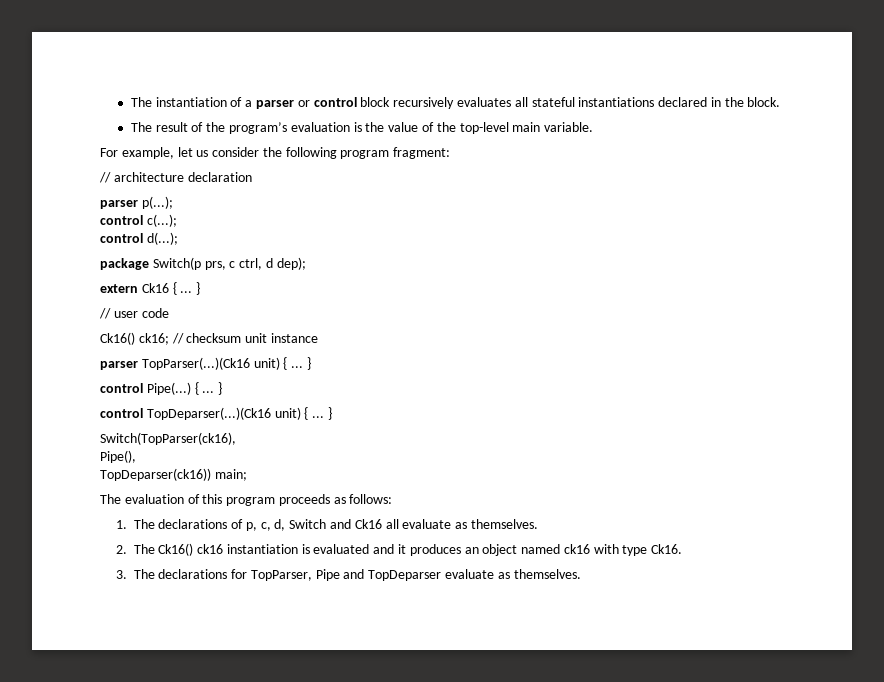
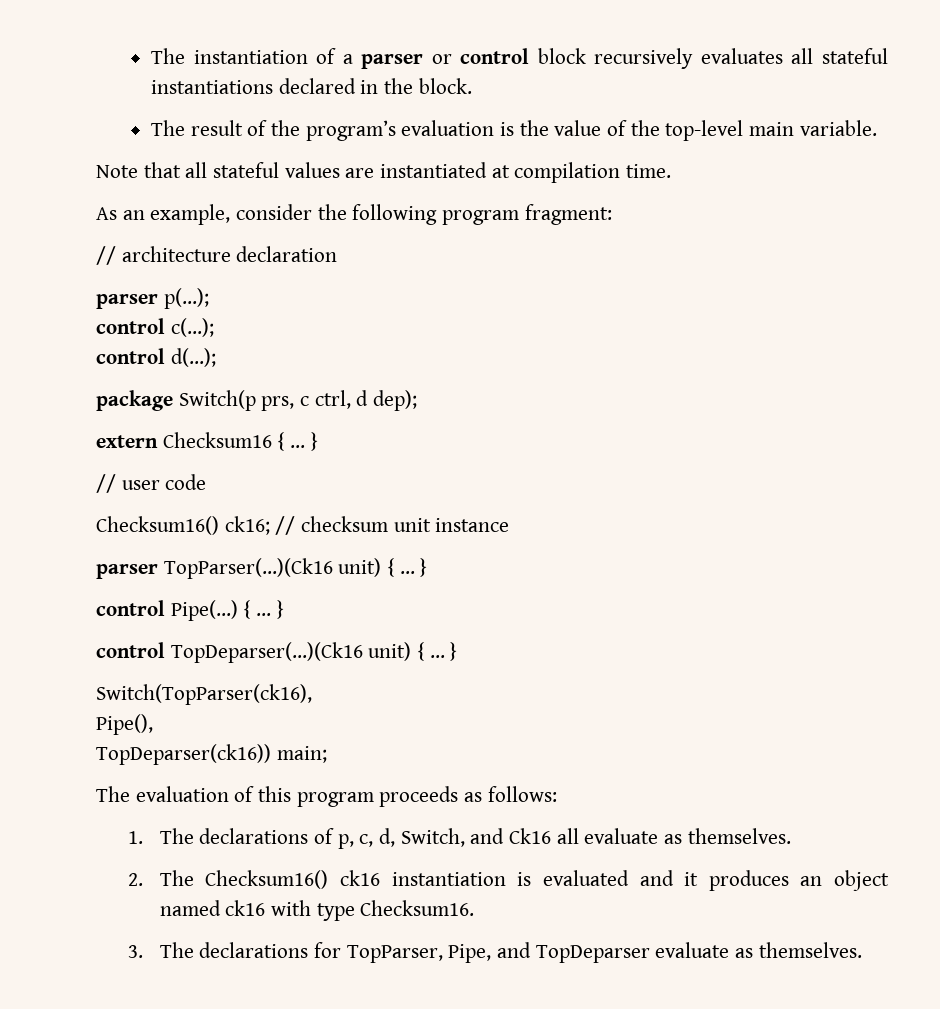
- For example, let us consider the following program fragment:
+ Note that all stateful values are instantiated at compilation time.
+ As an example, consider the following program fragment:
- extern Ck16 { ...
+ extern Checksum16 { ...
- Ck16() ck16; // checksum unit instance
+ Checksum16() ck16; // checksum unit instance
- 1. The declarations of p, c, d, Switch and Ck16 all evaluate as themselves.
+ 1. The declarations of p, c, d, Switch, and Ck16 all evaluate as themselves.
- 2. The Ck16() ck16 instantiation is evaluated and it produces an object named ck16 with type Ck16.
+ 2. The Checksum16() ck16 instantiation is evaluated and it produces an object named ck16 with type Checksum16.
- 3. The declarations for TopParser, Pipe and TopDeparser evaluate as themselves.
+ 3. The declarations for TopParser, Pipe, and TopDeparser evaluate as themselves.

